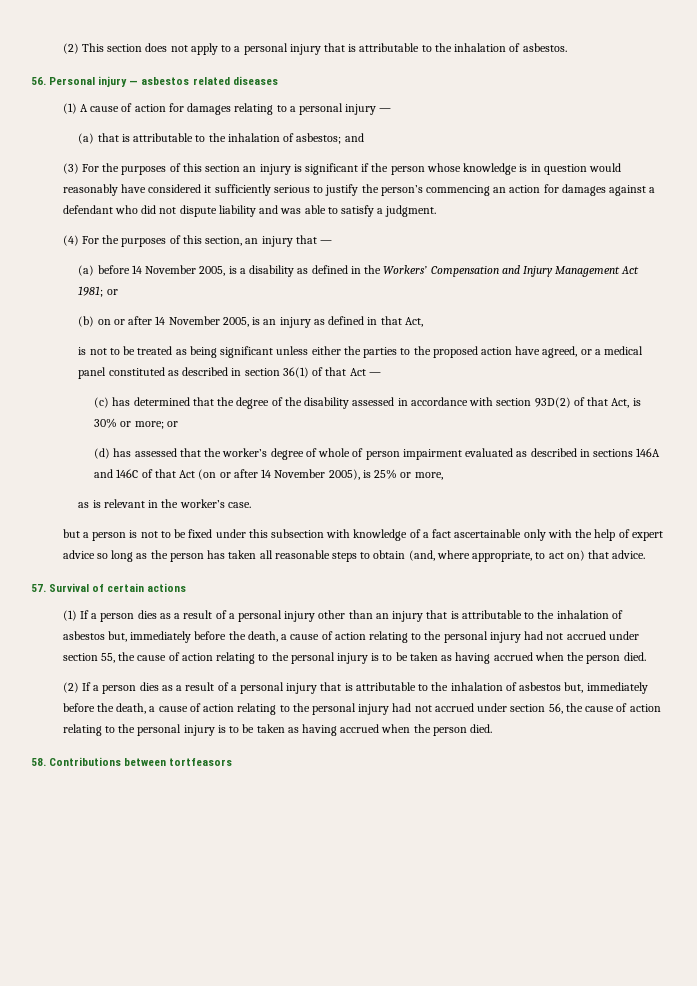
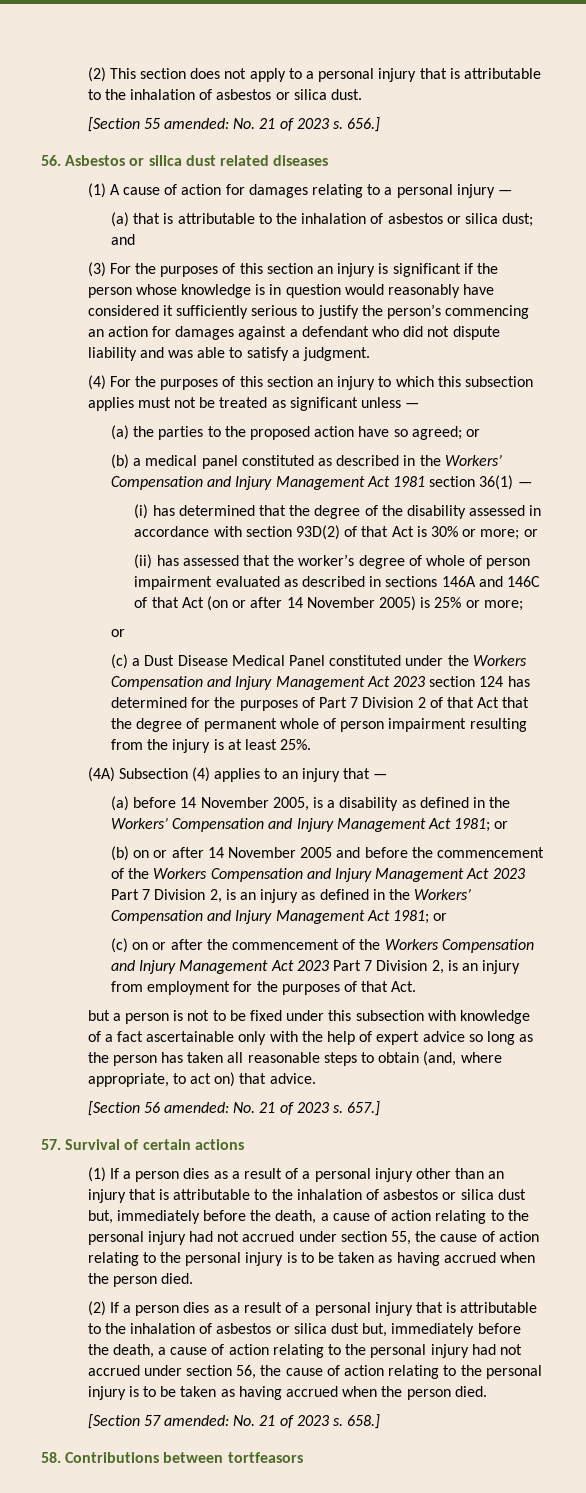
- (2) This section does not apply to a personal injury that is attributable to the inhalation of asbestos.
- 56. Personal injury — asbestos related diseases
+ (2) This section does not apply to a personal injury that is attributable to the inhalation of asbestos or silica dust.
+ [Section 55 amended: No. 21 of 2023 s. 656.]
+ 56. Asbestos or silica dust related diseases
- (a) that is attributable to the inhalation of asbestos; and
+ (a) that is attributable to the inhalation of asbestos or silica dust; and
- (4) For the purposes of this section, an injury that —
+ (4) For the purposes of this section an injury to which this subsection applies must not be treated as significant unless —
+ (a) the parties to the proposed action have so agreed; or
+ (b) a medical panel constituted as described in the Workers’ Compensation and Injury Management Act 1981 section 36(1) —
+ (i) has determined that the degree of the disability assessed in accordance with section 93D(2) of that Act is 30% or more; or
+ (ii) has assessed that the worker’s degree of whole of person impairment evaluated as described in sections 146A and 146C of that Act (on or after 14 November 2005) is 25% or more;
+ or
+ (c) a Dust Disease Medical Panel constituted under the Workers Compensation and Injury Management Act 2023 section 124 has determined for the purposes of Part 7 Division 2 of that Act that the degree of permanent whole of person impairment resulting from the injury is at least 25%.
+ (4A) Subsection (4) applies to an injury that —
- (b) on or after 14 November 2005, is an injury as defined in that Act,
- is not to be treated as being significant unless either the parties to the proposed action have agreed, or a medical panel constituted as described in section 36(1) of that Act —
- (c) has determined that the degree of the disability assessed in accordance with section 93D(2) of that Act, is 30% or more; or
- (d) has assessed that the worker’s degree of whole of person impairment evaluated as described in sections 146A and 146C of that Act (on or after 14 November 2005), is 25% or more,
- as is relevant in the worker’s case.
+ (b) on or after 14 November 2005 and before the commencement of the Workers Compensation and Injury Management Act 2023 Part 7 Division 2, is an injury as defined in the Workers’ Compensation and Injury Management Act 1981; or
+ (c) on or after the commencement of the Workers Compensation and Injury Management Act 2023 Part 7 Division 2, is an injury from employment for the purposes of that Act.
+ [Section 56 amended: No. 21 of 2023 s. 657.]
- (1) If a person dies as a result of a personal injury other than an injury that is attributable to the inhalation of asbestos but, immediately before the death, a cause of action relating to the personal injury had not accrued under section 55, the cause of action relating to the personal injury is to be taken as having accrued when the person died.
+ (1) If a person dies as a result of a personal injury other than an injury that is attributable to the inhalation of asbestos or silica dust but, immediately before the death, a cause of action relating to the personal injury had not accrued under section 55, the cause of action relating to the personal injury is to be taken as having accrued when the person died.
- (2) If a person dies as a result of a personal injury that is attributable to the inhalation of asbestos but, immediately before the death, a cause of action relating to the personal injury had not accrued under section 56, the cause of action relating to the personal injury is to be taken as having accrued when the person died.
+ (2) If a person dies as a result of a personal injury that is attributable to the inhalation of asbestos or silica dust but, immediately before the death, a cause of action relating to the personal injury had not accrued under section 56, the cause of action relating to the personal injury is to be taken as having accrued when the person died.
+ [Section 57 amended: No. 21 of 2023 s. 658.]

